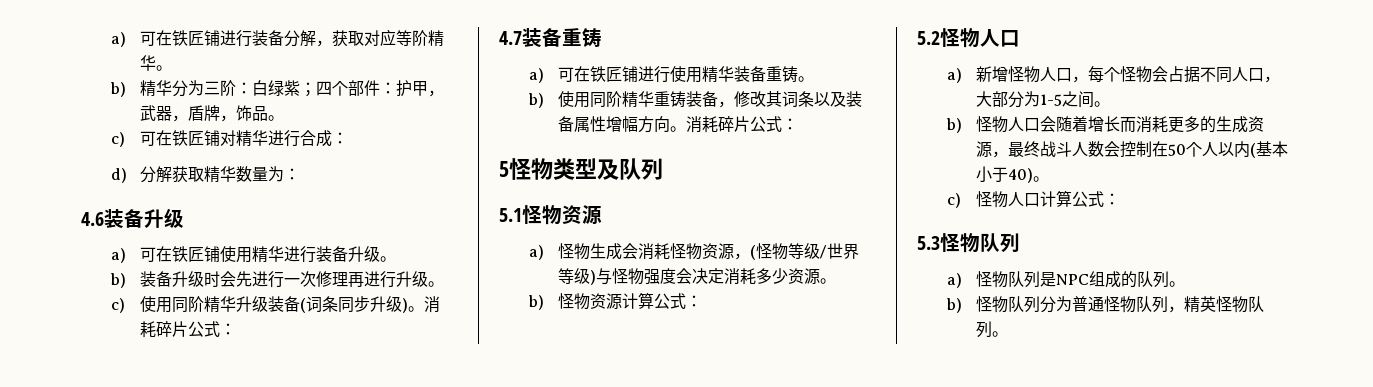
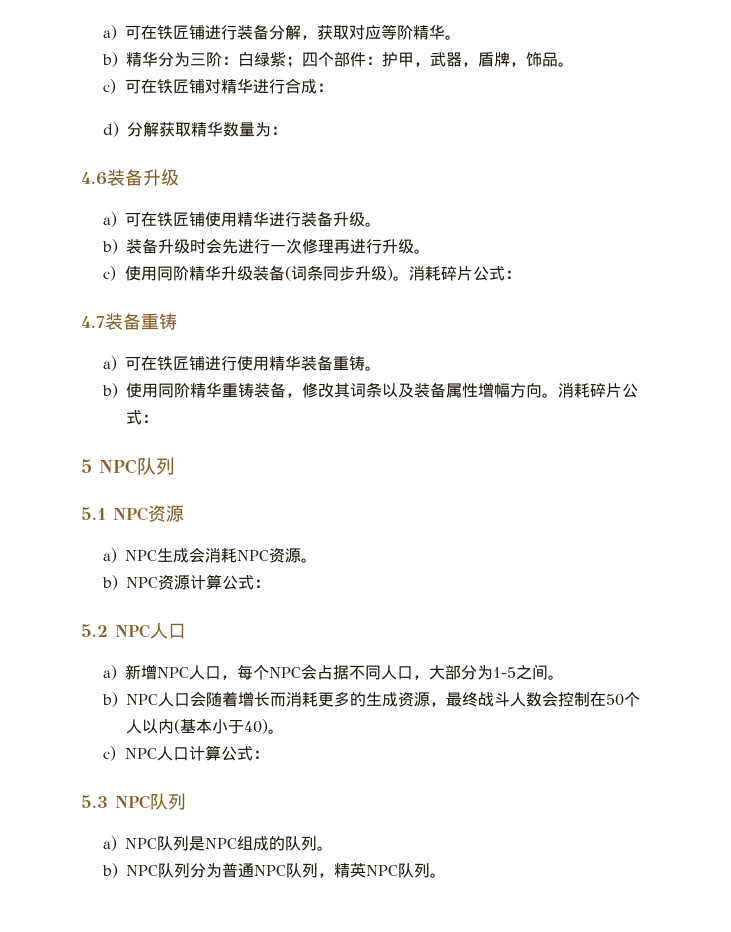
- 5怪物类型及队列
+ 5 NPC队列
- 5.1怪物资源
+ 5.1 NPC资源
- a)怪物生成会消耗怪物资源，(怪物等级/世界等级)与怪物强度会决定消耗多少资源。
+ a) NPC生成会消耗NPC资源。
- b)怪物资源计算公式：
+ b) NPC资源计算公式：
- 5.2怪物人口
+ 5.2 NPC人口
- a)新增怪物人口，每个怪物会占据不同人口，大部分为1-5之间。
+ a)新增NPC人口，每个NPC会占据不同人口，大部分为1-5之间。
- b)怪物人口会随着增长而消耗更多的生成资源，最终战斗人数会控制在50个人以内(基本小于40)。
+ b) NPC人口会随着增长而消耗更多的生成资源，最终战斗人数会控制在50个人以内(基本小于40)。
- c)怪物人口计算公式：
+ c) NPC人口计算公式：
- 5.3怪物队列
+ 5.3 NPC队列
- a)怪物队列是NPC组成的队列。
+ a) NPC队列是NPC组成的队列。
- b)怪物队列分为普通怪物队列，精英怪物队列。
+ b) NPC队列分为普通NPC队列，精英NPC队列。

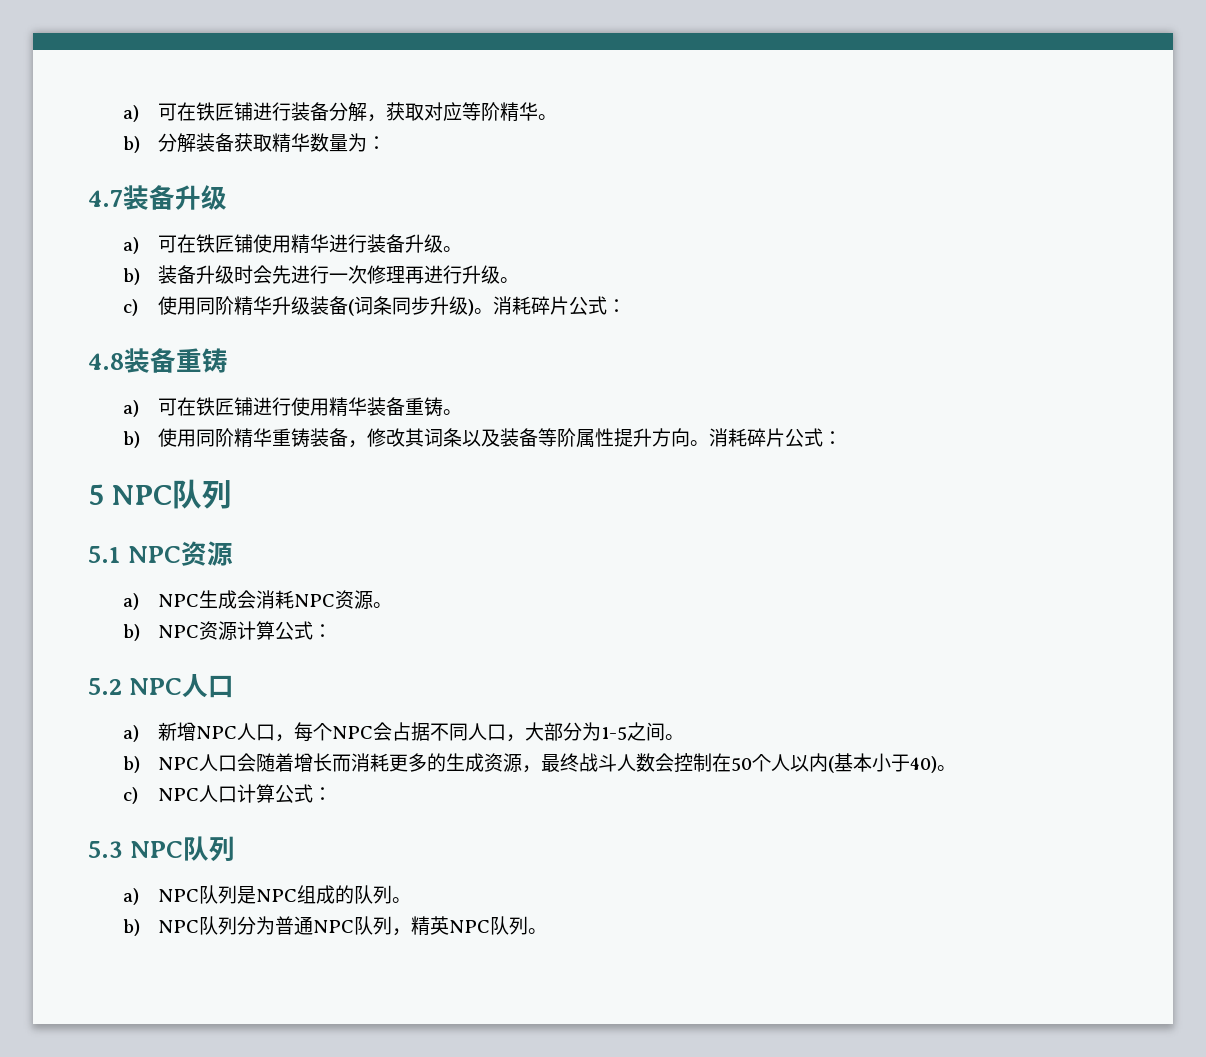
- b)精华分为三阶：白绿紫；四个部件：护甲，武器，盾牌，饰品。
- c)可在铁匠铺对精华进行合成：
- d)分解获取精华数量为：
+ b)分解装备获取精华数量为：
- 4.6装备升级
+ 4.7装备升级
- 4.7装备重铸
+ 4.8装备重铸
- b)使用同阶精华重铸装备，修改其词条以及装备属性增幅方向。
+ b)使用同阶精华重铸装备，修改其词条以及装备等阶属性提升方向。

